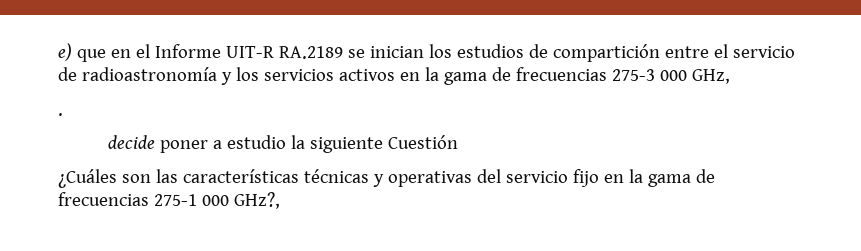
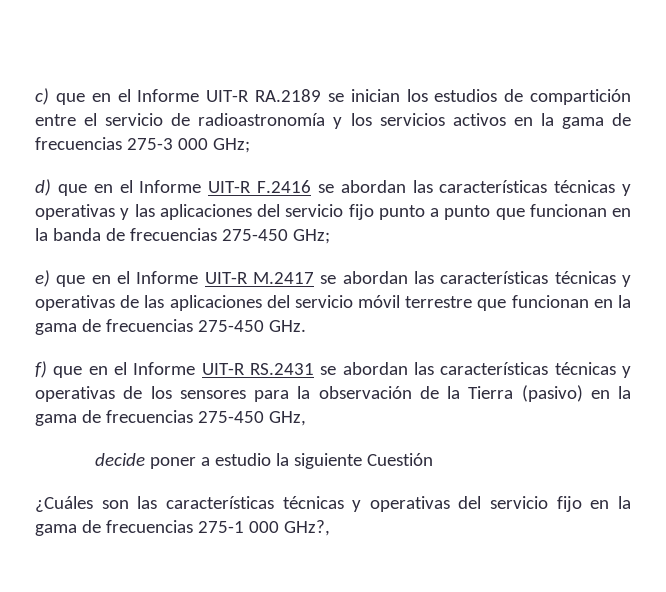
- e) que en el Informe UIT-R RA.2189 se inician los estudios de compartición entre el servicio de radioastronomía y los servicios activos en la gama de frecuencias 275-3 000 GHz,
+ c) que en el Informe UIT-R RA.2189 se inician los estudios de compartición entre el servicio de radioastronomía y los servicios activos en la gama de frecuencias 275-3 000 GHz;
+ d) que en el Informe UIT-R F.2416 se abordan las características técnicas y operativas y las aplicaciones del servicio fijo punto a punto que funcionan en la banda de frecuencias 275-450 GHz;
+ e) que en el Informe UIT-R M.2417 se abordan las características técnicas y operativas de las aplicaciones del servicio móvil terrestre que funcionan en la gama de frecuencias 275-450 GHz.
+ f) que en el Informe UIT-R RS.2431 se abordan las características técnicas y operativas de los sensores para la observación de la Tierra (pasivo) en la gama de frecuencias 275-450 GHz,
- .

